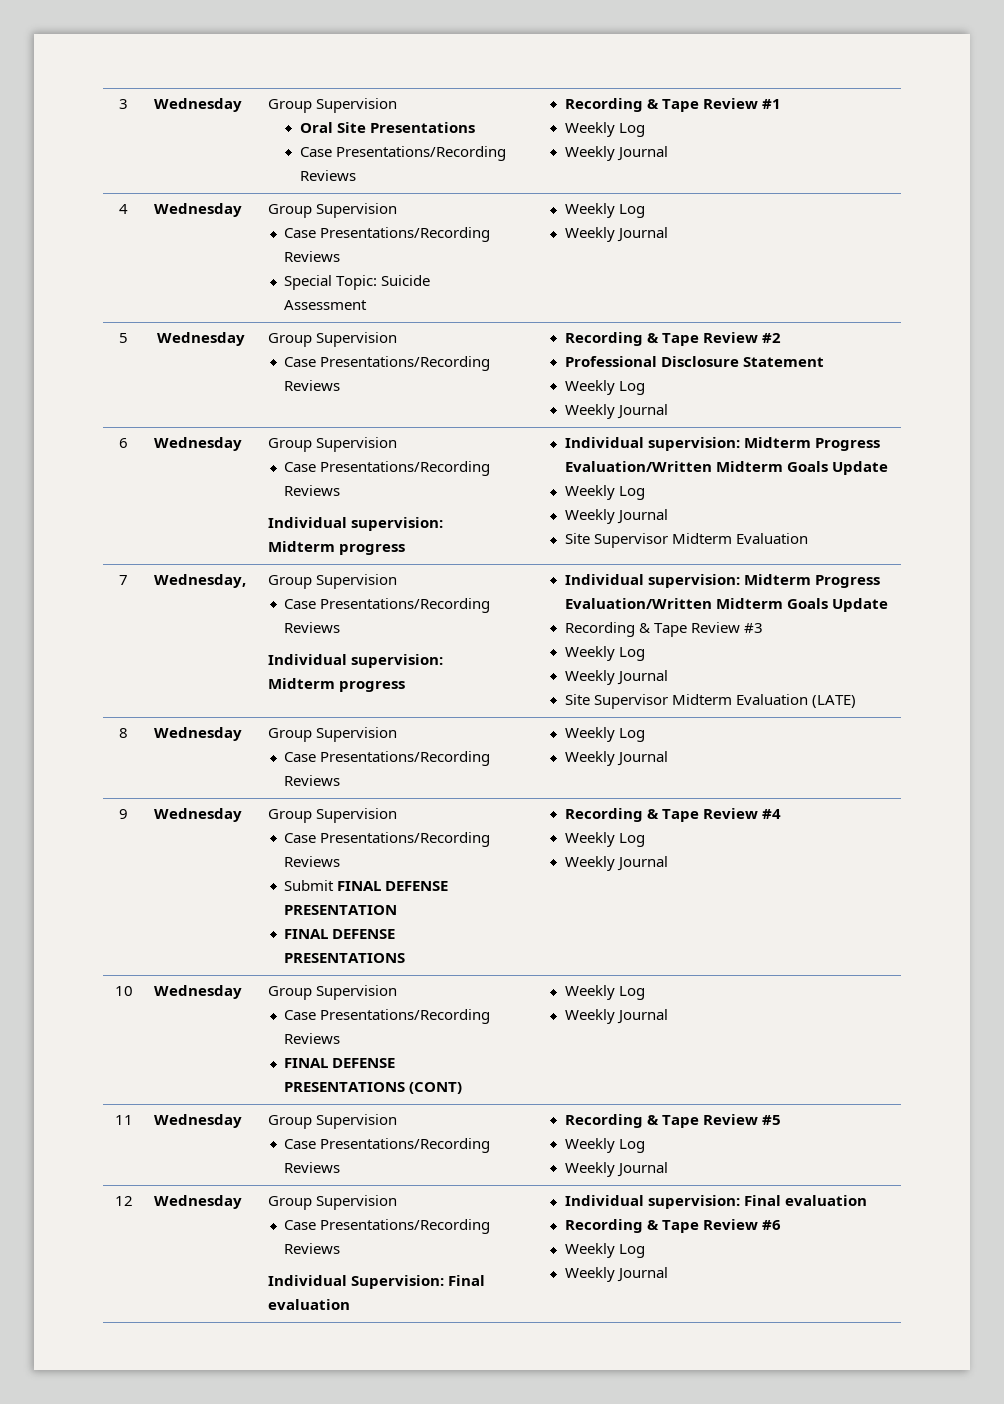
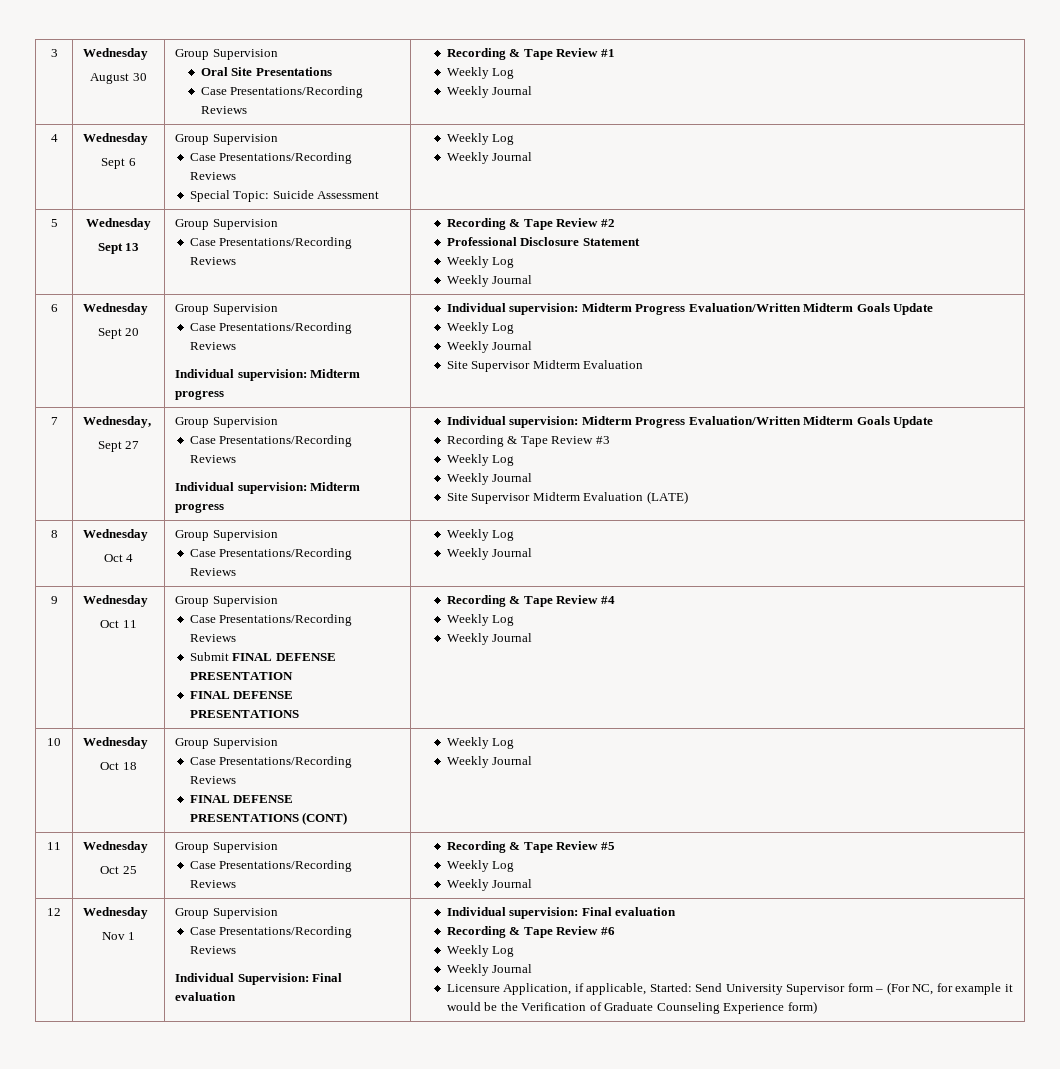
- 3 | Wednesday | Group Supervision
+ 3 | Wednesday
+ August 30 | Group Supervision
- 4 | Wednesday | Group Supervision
+ 4 | Wednesday
+ Sept 6 | Group Supervision
- 5 | Wednesday | Group Supervision
+ 5 | Wednesday
+ Sept 13 | Group Supervision
- 6 | Wednesday | Group Supervision
+ 6 | Wednesday
+ Sept 20 | Group Supervision
- 7 | Wednesday, | Group Supervision
+ 7 | Wednesday,
+ Sept 27 | Group Supervision
- 8 | Wednesday | Group Supervision
+ 8 | Wednesday
+ Oct 4 | Group Supervision
- 9 | Wednesday | Group Supervision
+ 9 | Wednesday
+ Oct 11 | Group Supervision
- 10 | Wednesday | Group Supervision
+ 10 | Wednesday
+ Oct 18 | Group Supervision
- 11 | Wednesday | Group Supervision
+ 11 | Wednesday
+ Oct 25 | Group Supervision
+ Nov 1
+ Licensure Application, if applicable, Started: Send University Supervisor form – (For NC, for example it would be the Verification of Graduate Counseling Experience form)

